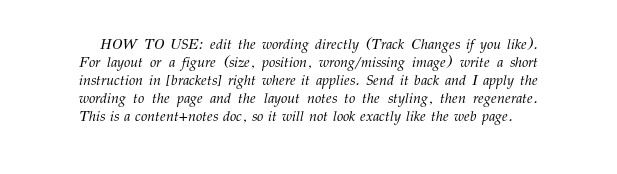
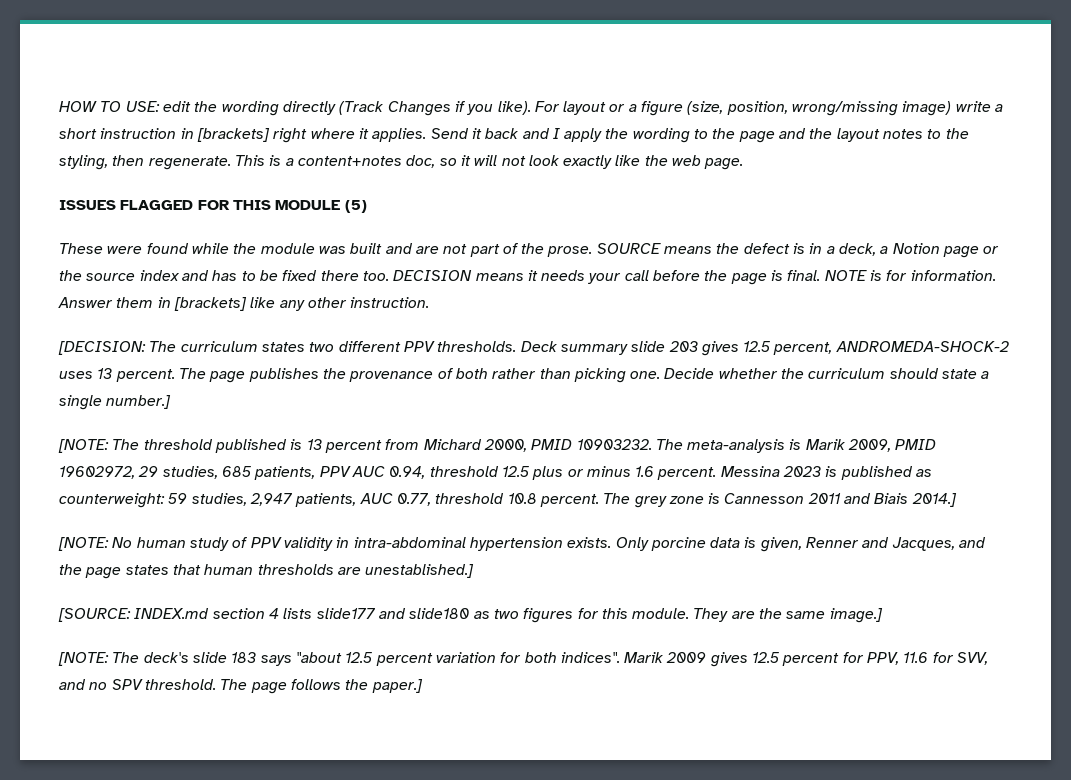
+ ISSUES FLAGGED FOR THIS MODULE (5)
+ These were found while the module was built and are not part of the prose. SOURCE means the defect is in a deck, a Notion page or the source index and has to be fixed there too. DECISION means it needs your call before the page is final. NOTE is for information. Answer them in [brackets] like any other instruction.
+ [DECISION: The curriculum states two different PPV thresholds. Deck summary slide 203 gives 12.5 percent, ANDROMEDA-SHOCK-2 uses 13 percent. The page publishes the provenance of both rather than picking one. Decide whether the curriculum should state a single number.]
+ [NOTE: The threshold published is 13 percent from Michard 2000, PMID 10903232. The meta-analysis is Marik 2009, PMID 19602972, 29 studies, 685 patients, PPV AUC 0.94, threshold 12.5 plus or minus 1.6 percent. Messina 2023 is published as counterweight: 59 studies, 2,947 patients, AUC 0.77, threshold 10.8 percent. The grey zone is Cannesson 2011 and Biais 2014.]
+ [NOTE: No human study of PPV validity in intra-abdominal hypertension exists. Only porcine data is given, Renner and Jacques, and the page states that human thresholds are unestablished.]
+ [SOURCE: INDEX.md section 4 lists slide177 and slide180 as two figures for this module. They are the same image.]
+ [NOTE: The deck's slide 183 says "about 12.5 percent variation for both indices". Marik 2009 gives 12.5 percent for PPV, 11.6 for SVV, and no SPV threshold. The page follows the paper.]

